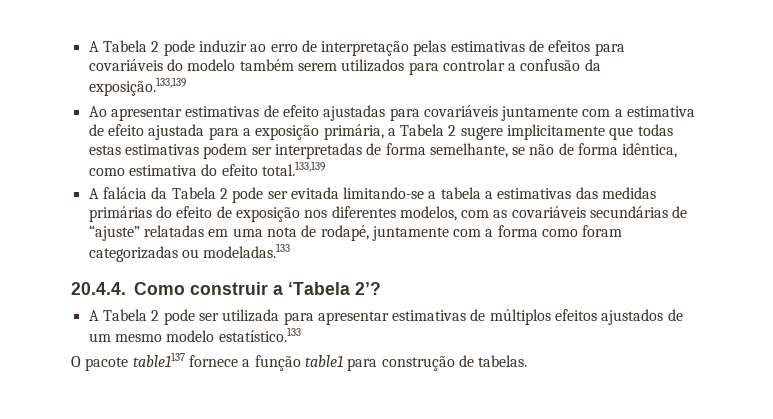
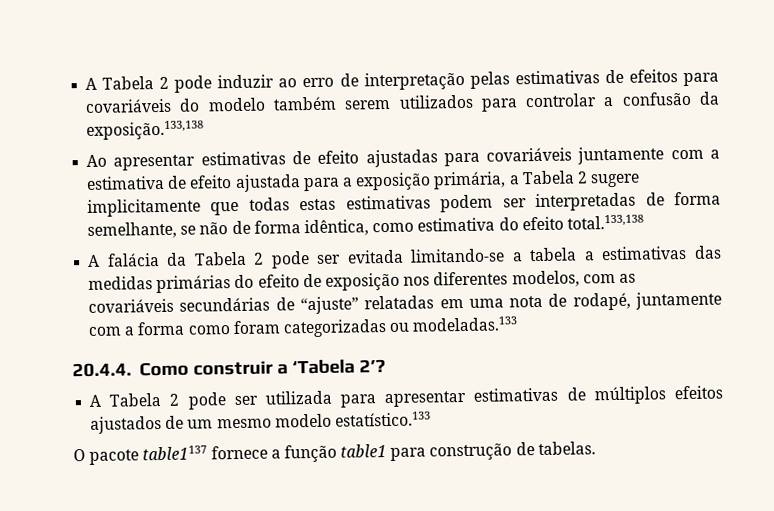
- A Tabela 2 pode induzir ao erro de interpretação pelas estimativas de efeitos para covariáveis do modelo também serem utilizados para controlar a confusão da exposição.133,139
+ A Tabela 2 pode induzir ao erro de interpretação pelas estimativas de efeitos para covariáveis do modelo também serem utilizados para controlar a confusão da exposição.133,138
- Ao apresentar estimativas de efeito ajustadas para covariáveis juntamente com a estimativa de efeito ajustada para a exposição primária, a Tabela 2 sugere implicitamente que todas estas estimativas podem ser interpretadas de forma semelhante, se não de forma idêntica, como estimativa do efeito total.133,139
+ Ao apresentar estimativas de efeito ajustadas para covariáveis juntamente com a estimativa de efeito ajustada para a exposição primária, a Tabela 2 sugere implicitamente que todas estas estimativas podem ser interpretadas de forma semelhante, se não de forma idêntica, como estimativa do efeito total.133,138

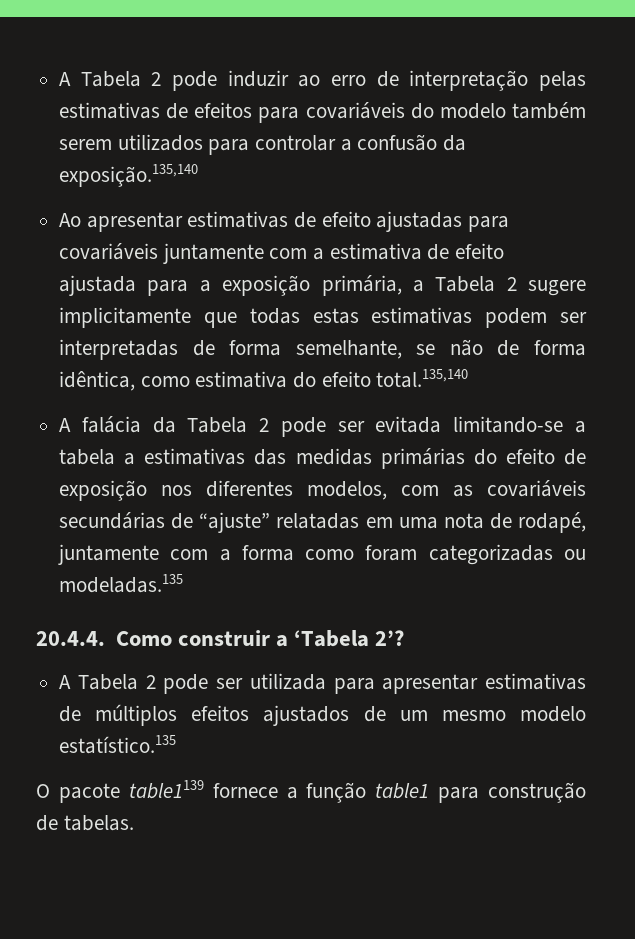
- A Tabela 2 pode induzir ao erro de interpretação pelas estimativas de efeitos para covariáveis do modelo também serem utilizados para controlar a confusão da exposição.133,138
+ A Tabela 2 pode induzir ao erro de interpretação pelas estimativas de efeitos para covariáveis do modelo também serem utilizados para controlar a confusão da exposição.135,140
- Ao apresentar estimativas de efeito ajustadas para covariáveis juntamente com a estimativa de efeito ajustada para a exposição primária, a Tabela 2 sugere implicitamente que todas estas estimativas podem ser interpretadas de forma semelhante, se não de forma idêntica, como estimativa do efeito total.133,138
+ Ao apresentar estimativas de efeito ajustadas para covariáveis juntamente com a estimativa de efeito ajustada para a exposição primária, a Tabela 2 sugere implicitamente que todas estas estimativas podem ser interpretadas de forma semelhante, se não de forma idêntica, como estimativa do efeito total.135,140
- A falácia da Tabela 2 pode ser evitada limitando-se a tabela a estimativas das medidas primárias do efeito de exposição nos diferentes modelos, com as covariáveis secundárias de “ajuste” relatadas em uma nota de rodapé, juntamente com a forma como foram categorizadas ou modeladas.133
+ A falácia da Tabela 2 pode ser evitada limitando-se a tabela a estimativas das medidas primárias do efeito de exposição nos diferentes modelos, com as covariáveis secundárias de “ajuste” relatadas em uma nota de rodapé, juntamente com a forma como foram categorizadas ou modeladas.135
- A Tabela 2 pode ser utilizada para apresentar estimativas de múltiplos efeitos ajustados de um mesmo modelo estatístico.133
+ A Tabela 2 pode ser utilizada para apresentar estimativas de múltiplos efeitos ajustados de um mesmo modelo estatístico.135
- O pacote table1137 fornece a função table1 para construção de tabelas.
+ O pacote table1139 fornece a função table1 para construção de tabelas.

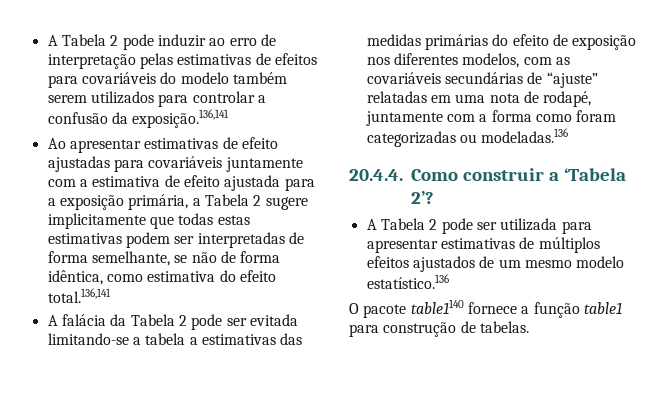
- A Tabela 2 pode induzir ao erro de interpretação pelas estimativas de efeitos para covariáveis do modelo também serem utilizados para controlar a confusão da exposição.135,140
+ A Tabela 2 pode induzir ao erro de interpretação pelas estimativas de efeitos para covariáveis do modelo também serem utilizados para controlar a confusão da exposição.136,141
- Ao apresentar estimativas de efeito ajustadas para covariáveis juntamente com a estimativa de efeito ajustada para a exposição primária, a Tabela 2 sugere implicitamente que todas estas estimativas podem ser interpretadas de forma semelhante, se não de forma idêntica, como estimativa do efeito total.135,140
+ Ao apresentar estimativas de efeito ajustadas para covariáveis juntamente com a estimativa de efeito ajustada para a exposição primária, a Tabela 2 sugere implicitamente que todas estas estimativas podem ser interpretadas de forma semelhante, se não de forma idêntica, como estimativa do efeito total.136,141
- A falácia da Tabela 2 pode ser evitada limitando-se a tabela a estimativas das medidas primárias do efeito de exposição nos diferentes modelos, com as covariáveis secundárias de “ajuste” relatadas em uma nota de rodapé, juntamente com a forma como foram categorizadas ou modeladas.135
+ A falácia da Tabela 2 pode ser evitada limitando-se a tabela a estimativas das medidas primárias do efeito de exposição nos diferentes modelos, com as covariáveis secundárias de “ajuste” relatadas em uma nota de rodapé, juntamente com a forma como foram categorizadas ou modeladas.136
- A Tabela 2 pode ser utilizada para apresentar estimativas de múltiplos efeitos ajustados de um mesmo modelo estatístico.135
+ A Tabela 2 pode ser utilizada para apresentar estimativas de múltiplos efeitos ajustados de um mesmo modelo estatístico.136
- O pacote table1139 fornece a função table1 para construção de tabelas.
+ O pacote table1140 fornece a função table1 para construção de tabelas.

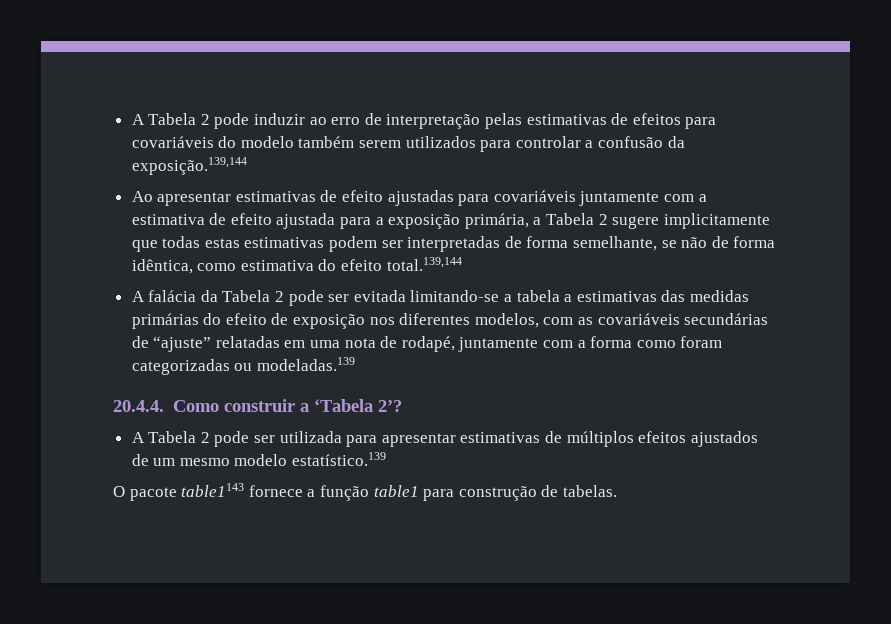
- A Tabela 2 pode induzir ao erro de interpretação pelas estimativas de efeitos para covariáveis do modelo também serem utilizados para controlar a confusão da exposição.136,141
+ A Tabela 2 pode induzir ao erro de interpretação pelas estimativas de efeitos para covariáveis do modelo também serem utilizados para controlar a confusão da exposição.139,144
- Ao apresentar estimativas de efeito ajustadas para covariáveis juntamente com a estimativa de efeito ajustada para a exposição primária, a Tabela 2 sugere implicitamente que todas estas estimativas podem ser interpretadas de forma semelhante, se não de forma idêntica, como estimativa do efeito total.136,141
+ Ao apresentar estimativas de efeito ajustadas para covariáveis juntamente com a estimativa de efeito ajustada para a exposição primária, a Tabela 2 sugere implicitamente que todas estas estimativas podem ser interpretadas de forma semelhante, se não de forma idêntica, como estimativa do efeito total.139,144
- A falácia da Tabela 2 pode ser evitada limitando-se a tabela a estimativas das medidas primárias do efeito de exposição nos diferentes modelos, com as covariáveis secundárias de “ajuste” relatadas em uma nota de rodapé, juntamente com a forma como foram categorizadas ou modeladas.136
+ A falácia da Tabela 2 pode ser evitada limitando-se a tabela a estimativas das medidas primárias do efeito de exposição nos diferentes modelos, com as covariáveis secundárias de “ajuste” relatadas em uma nota de rodapé, juntamente com a forma como foram categorizadas ou modeladas.139
- A Tabela 2 pode ser utilizada para apresentar estimativas de múltiplos efeitos ajustados de um mesmo modelo estatístico.136
+ A Tabela 2 pode ser utilizada para apresentar estimativas de múltiplos efeitos ajustados de um mesmo modelo estatístico.139
- O pacote table1140 fornece a função table1 para construção de tabelas.
+ O pacote table1143 fornece a função table1 para construção de tabelas.

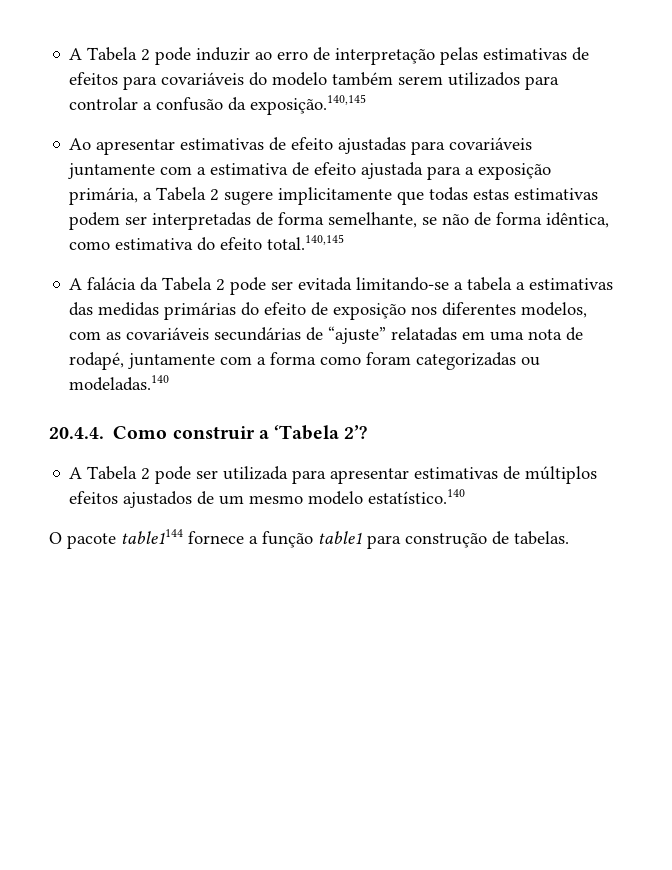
- A Tabela 2 pode induzir ao erro de interpretação pelas estimativas de efeitos para covariáveis do modelo também serem utilizados para controlar a confusão da exposição.139,144
+ A Tabela 2 pode induzir ao erro de interpretação pelas estimativas de efeitos para covariáveis do modelo também serem utilizados para controlar a confusão da exposição.140,145
- Ao apresentar estimativas de efeito ajustadas para covariáveis juntamente com a estimativa de efeito ajustada para a exposição primária, a Tabela 2 sugere implicitamente que todas estas estimativas podem ser interpretadas de forma semelhante, se não de forma idêntica, como estimativa do efeito total.139,144
+ Ao apresentar estimativas de efeito ajustadas para covariáveis juntamente com a estimativa de efeito ajustada para a exposição primária, a Tabela 2 sugere implicitamente que todas estas estimativas podem ser interpretadas de forma semelhante, se não de forma idêntica, como estimativa do efeito total.140,145
- A falácia da Tabela 2 pode ser evitada limitando-se a tabela a estimativas das medidas primárias do efeito de exposição nos diferentes modelos, com as covariáveis secundárias de “ajuste” relatadas em uma nota de rodapé, juntamente com a forma como foram categorizadas ou modeladas.139
+ A falácia da Tabela 2 pode ser evitada limitando-se a tabela a estimativas das medidas primárias do efeito de exposição nos diferentes modelos, com as covariáveis secundárias de “ajuste” relatadas em uma nota de rodapé, juntamente com a forma como foram categorizadas ou modeladas.140
- A Tabela 2 pode ser utilizada para apresentar estimativas de múltiplos efeitos ajustados de um mesmo modelo estatístico.139
+ A Tabela 2 pode ser utilizada para apresentar estimativas de múltiplos efeitos ajustados de um mesmo modelo estatístico.140
- O pacote table1143 fornece a função table1 para construção de tabelas.
+ O pacote table1144 fornece a função table1 para construção de tabelas.

